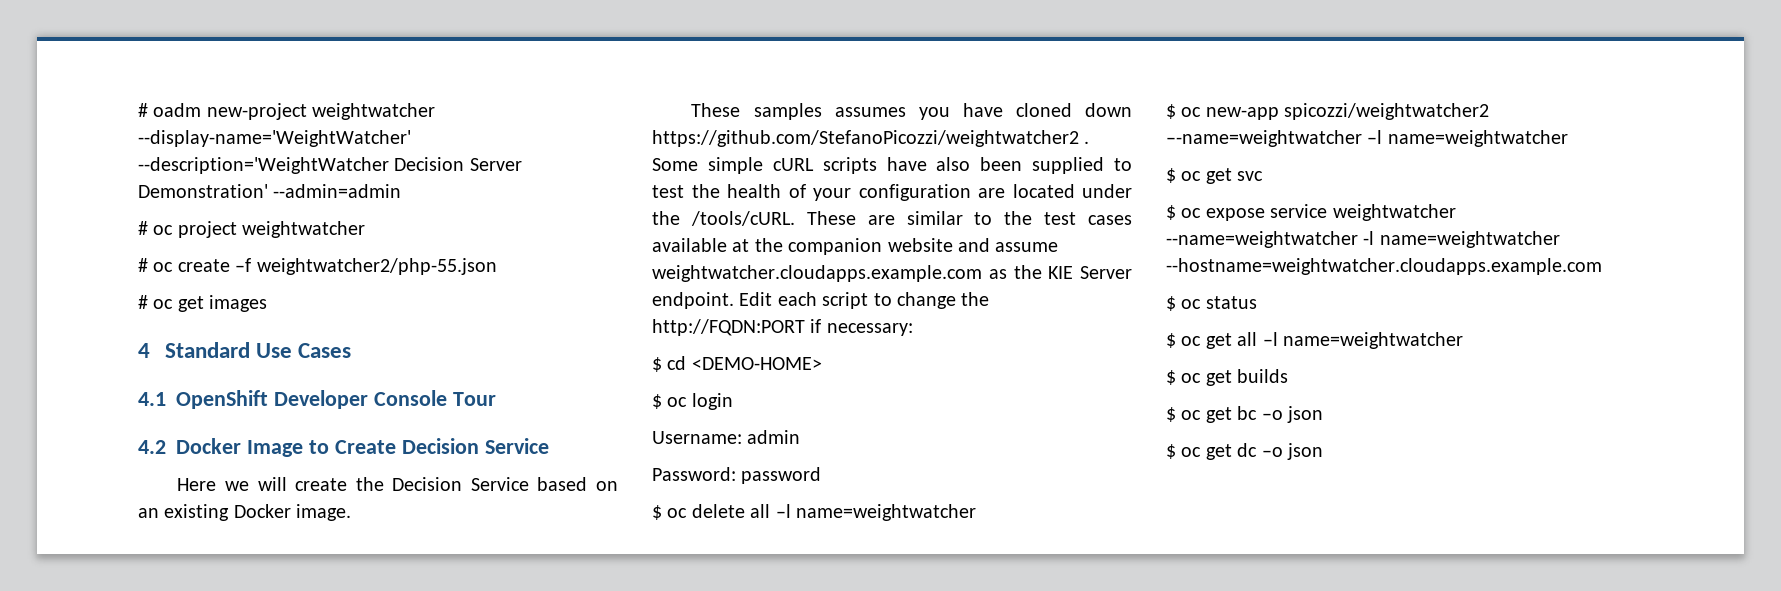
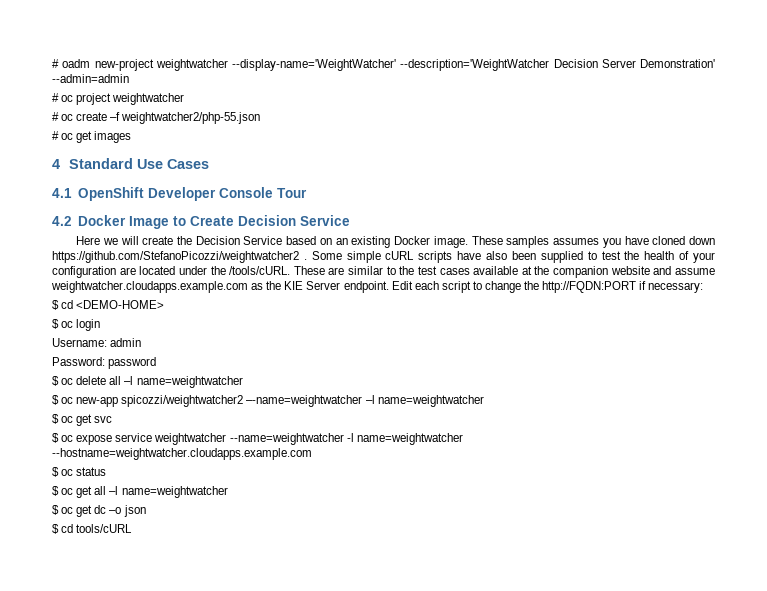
- Here we will create the Decision Service based on an existing Docker image.
- These samples assumes you have cloned down https://github.com/StefanoPicozzi/weightwatcher2 .
+ Here we will create the Decision Service based on an existing Docker image. These samples assumes you have cloned down https://github.com/StefanoPicozzi/weightwatcher2 .
- $ oc get builds
- $ oc get bc –o json
  $ oc get dc –o json
+ $ cd tools/cURL

